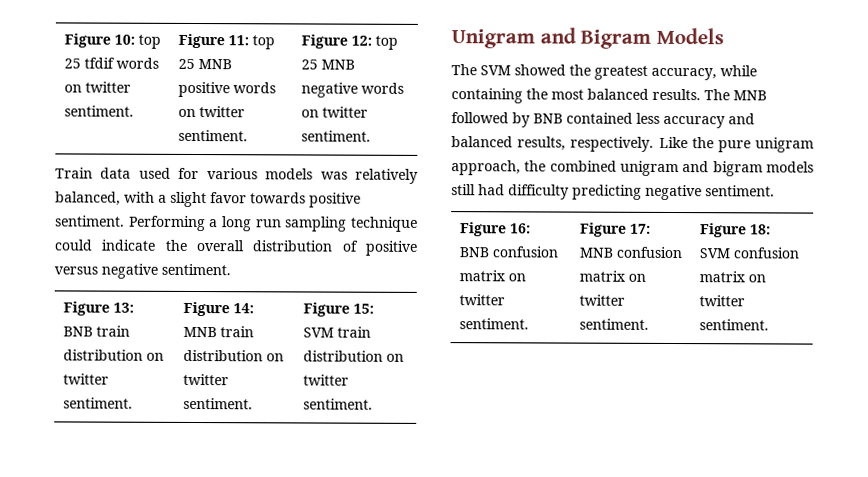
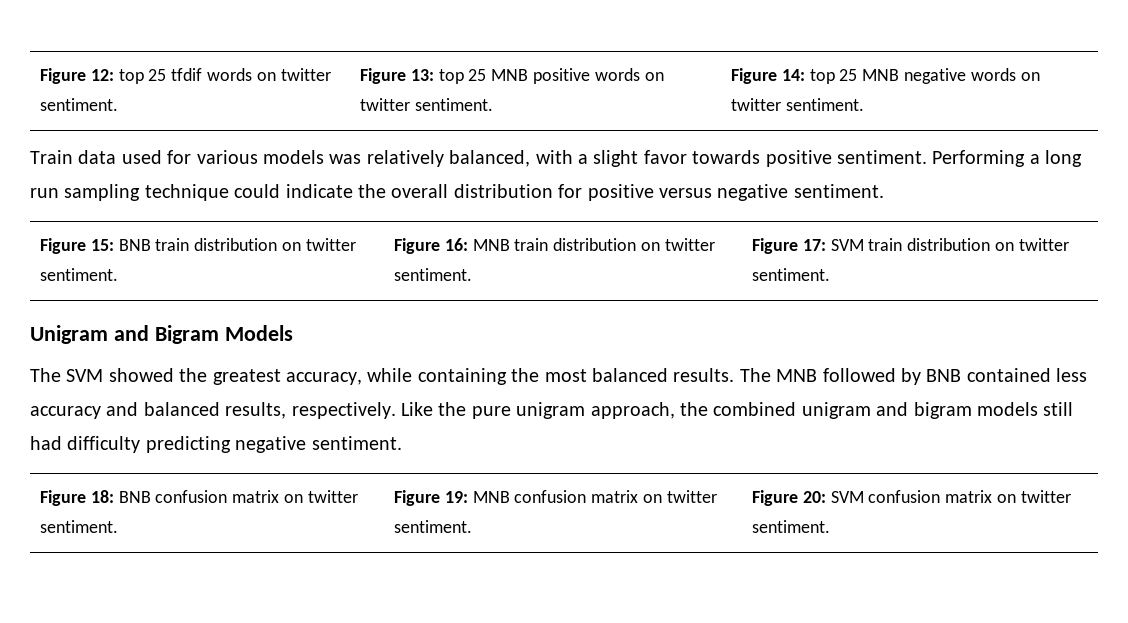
- Figure 10: top 25 tfdif words on twitter sentiment. | Figure 11: top 25 MNB positive words on twitter sentiment. | Figure 12: top 25 MNB negative words on twitter sentiment.
+ Figure 12: top 25 tfdif words on twitter sentiment. | Figure 13: top 25 MNB positive words on twitter sentiment. | Figure 14: top 25 MNB negative words on twitter sentiment.
- Performing a long run sampling technique could indicate the overall distribution of positive versus negative sentiment.
+ Performing a long run sampling technique could indicate the overall distribution for positive versus negative sentiment.
- Figure 13: BNB train distribution on twitter sentiment. | Figure 14: MNB train distribution on twitter sentiment. | Figure 15: SVM train distribution on twitter sentiment.
+ Figure 15: BNB train distribution on twitter sentiment. | Figure 16: MNB train distribution on twitter sentiment. | Figure 17: SVM train distribution on twitter sentiment.
- Figure 16: BNB confusion matrix on twitter sentiment. | Figure 17: MNB confusion matrix on twitter sentiment. | Figure 18: SVM confusion matrix on twitter sentiment.
+ Figure 18: BNB confusion matrix on twitter sentiment. | Figure 19: MNB confusion matrix on twitter sentiment. | Figure 20: SVM confusion matrix on twitter sentiment.

